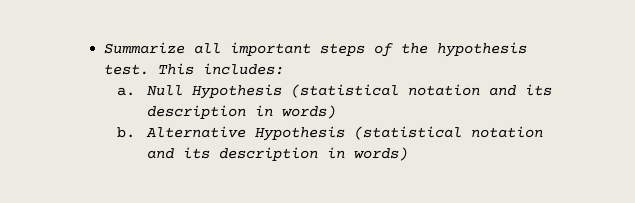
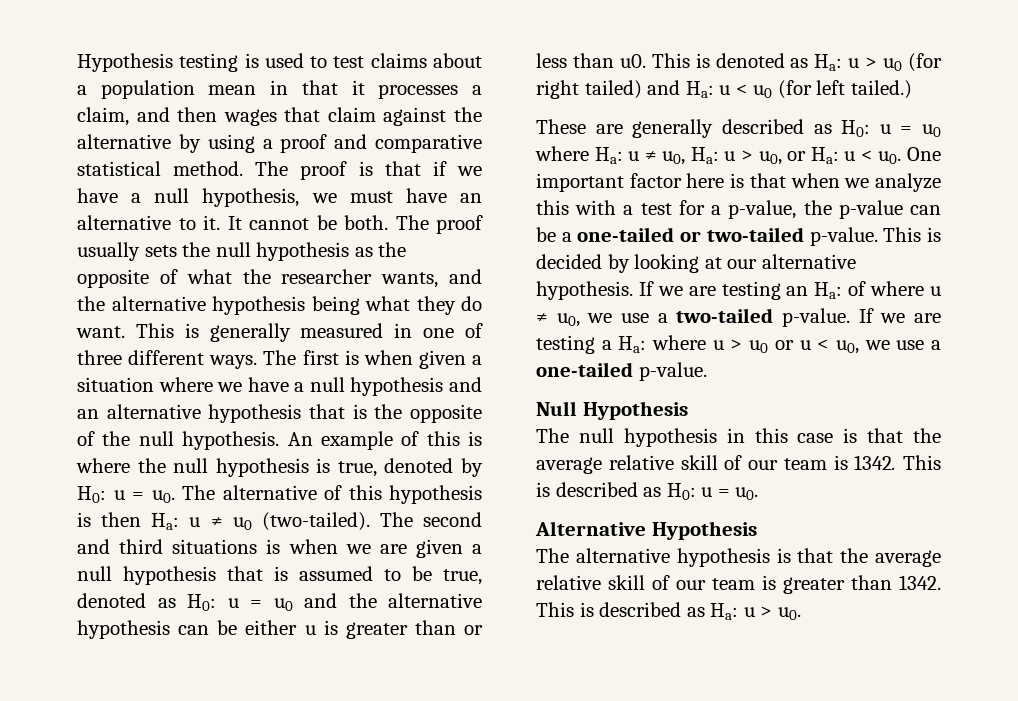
- Summarize all important steps of the hypothesis test. This includes:
- a. Null Hypothesis (statistical notation and its description in words)
- b. Alternative Hypothesis (statistical notation and its description in words)
+ Hypothesis testing is used to test claims about a population mean in that it processes a claim, and then wages that claim against the alternative by using a proof and comparative statistical method. The proof is that if we have a null hypothesis, we must have an alternative to it. It cannot be both. The proof usually sets the null hypothesis as the opposite of what the researcher wants, and the alternative hypothesis being what they do want. This is generally measured in one of three different ways. The first is when given a situation where we have a null hypothesis and an alternative hypothesis that is the opposite of the null hypothesis. An example of this is where the null hypothesis is true, denoted by H0: u = u0. The alternative of this hypothesis is then Ha: u ≠ u0 (two-tailed). The second and third situations is when we are given a null hypothesis that is assumed to be true, denoted as H0: u = u0 and the alternative hypothesis can be either u is greater than or less than u0. This is denoted as Ha: u > u0 (for right tailed) and Ha: u < u0 (for left tailed.)
+ These are generally described as H0: u = u0 where Ha: u ≠ u0, Ha: u > u0, or Ha: u < u0. One important factor here is that when we analyze this with a test for a p-value, the p-value can be a one-tailed or two-tailed p-value. This is decided by looking at our alternative hypothesis. If we are testing an Ha: of where u ≠ u0, we use a two-tailed p-value. If we are testing a Ha: where u > u0 or u < u0, we use a one-tailed p-value.
+ Null Hypothesis
+ The null hypothesis in this case is that the average relative skill of our team is 1342. This is described as H0: u = u0.
+ Alternative Hypothesis
+ The alternative hypothesis is that the average relative skill of our team is greater than 1342. This is described as Ha: u > u0.

